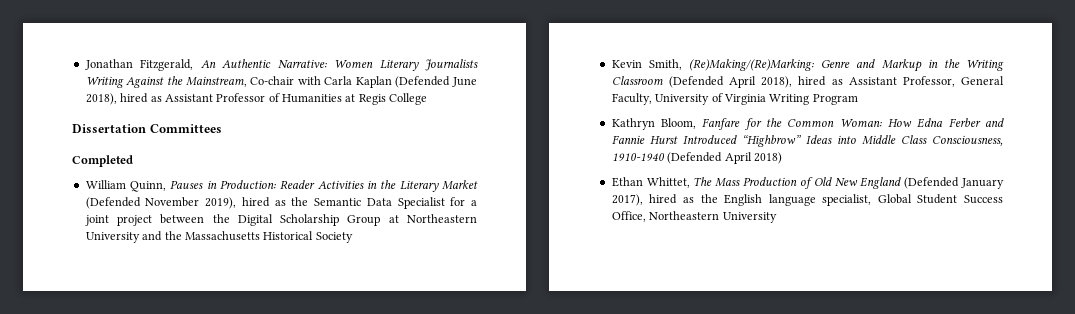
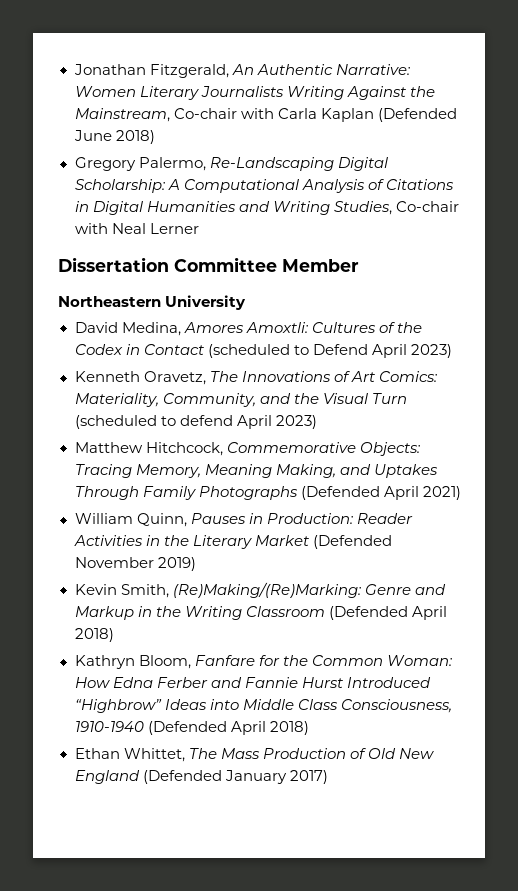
- Jonathan Fitzgerald, An Authentic Narrative: Women Literary Journalists Writing Against the Mainstream, Co-chair with Carla Kaplan (Defended June 2018), hired as Assistant Professor of Humanities at Regis College
- Dissertation Committees
- Completed
+ Jonathan Fitzgerald, An Authentic Narrative: Women Literary Journalists Writing Against the Mainstream, Co-chair with Carla Kaplan (Defended June 2018)
+ Gregory Palermo, Re-Landscaping Digital Scholarship: A Computational Analysis of Citations in Digital Humanities and Writing Studies, Co-chair with Neal Lerner
+ Dissertation Committee Member
+ Northeastern University
+ David Medina, Amores Amoxtli: Cultures of the Codex in Contact (scheduled to Defend April 2023)
+ Kenneth Oravetz, The Innovations of Art Comics: Materiality, Community, and the Visual Turn (scheduled to defend April 2023)
+ Matthew Hitchcock, Commemorative Objects: Tracing Memory, Meaning Making, and Uptakes Through Family Photographs (Defended April 2021)
- William Quinn, Pauses in Production: Reader Activities in the Literary Market (Defended November 2019), hired as the Semantic Data Specialist for a joint project between the Digital Scholarship Group at Northeastern University and the Massachusetts Historical Society
+ William Quinn, Pauses in Production: Reader Activities in the Literary Market (Defended November 2019)
- Kevin Smith, (Re)Making/(Re)Marking: Genre and Markup in the Writing Classroom (Defended April 2018), hired as Assistant Professor, General Faculty, University of Virginia Writing Program
+ Kevin Smith, (Re)Making/(Re)Marking: Genre and Markup in the Writing Classroom (Defended April 2018)
- Ethan Whittet, The Mass Production of Old New England (Defended January 2017), hired as the English language specialist, Global Student Success Office, Northeastern University
+ Ethan Whittet, The Mass Production of Old New England (Defended January 2017)

